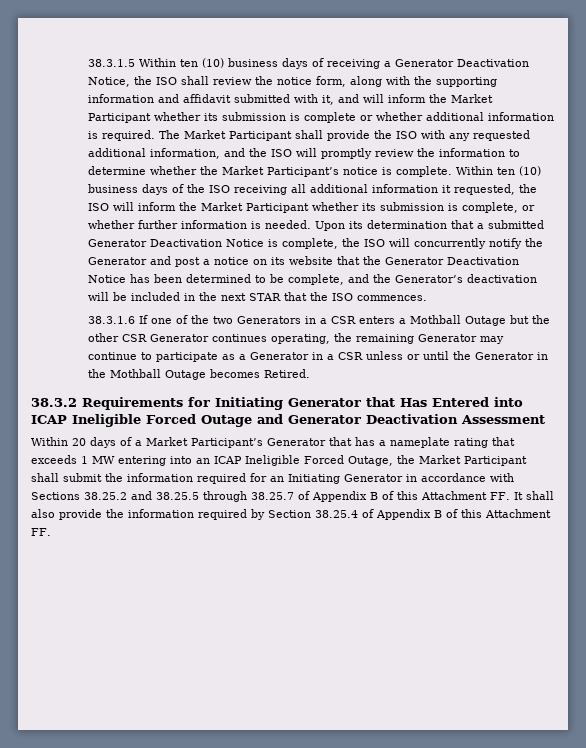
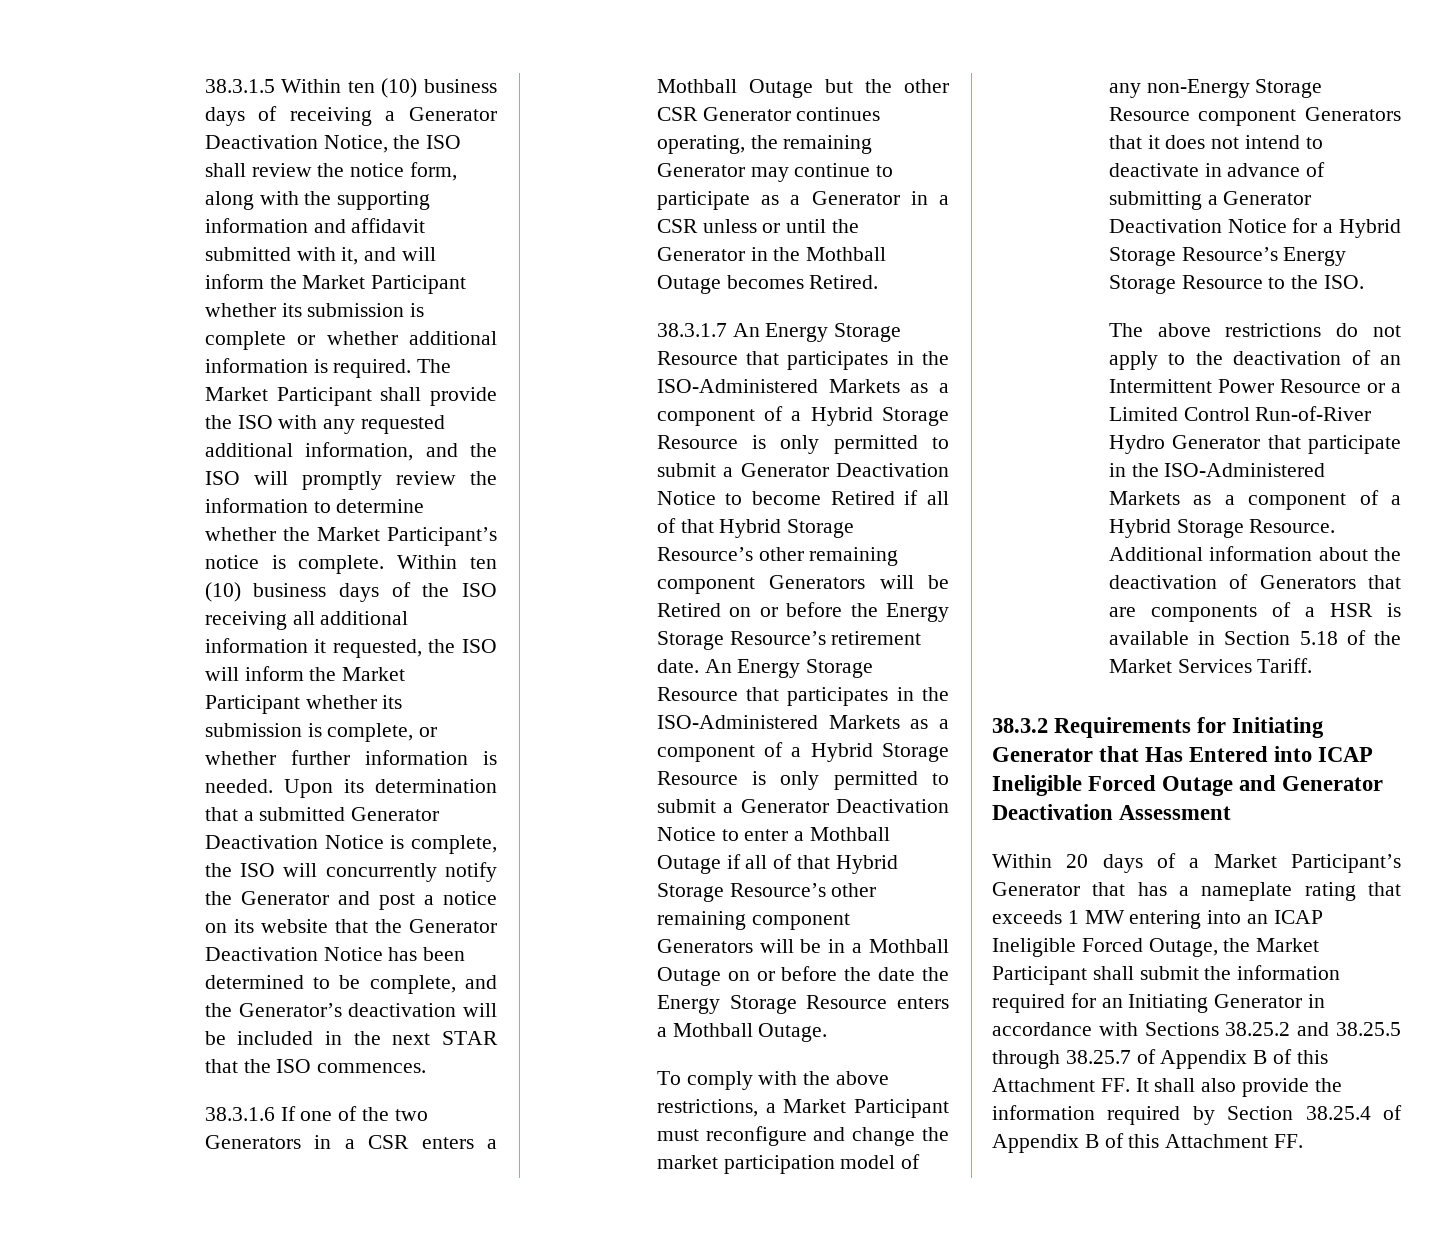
+ 38.3.1.7 An Energy Storage Resource that participates in the ISO-Administered Markets as a component of a Hybrid Storage Resource is only permitted to submit a Generator Deactivation Notice to become Retired if all of that Hybrid Storage Resource’s other remaining component Generators will be Retired on or before the Energy Storage Resource’s retirement date. An Energy Storage Resource that participates in the ISO-Administered Markets as a component of a Hybrid Storage Resource is only permitted to submit a Generator Deactivation Notice to enter a Mothball Outage if all of that Hybrid Storage Resource’s other remaining component Generators will be in a Mothball Outage on or before the date the Energy Storage Resource enters a Mothball Outage.
+ To comply with the above restrictions, a Market Participant must reconfigure and change the market participation model of any non-Energy Storage Resource component Generators that it does not intend to deactivate in advance of submitting a Generator Deactivation Notice for a Hybrid Storage Resource’s Energy Storage Resource to the ISO.
+ The above restrictions do not apply to the deactivation of an Intermittent Power Resource or a Limited Control Run-of-River Hydro Generator that participate in the ISO-Administered Markets as a component of a Hybrid Storage Resource. Additional information about the deactivation of Generators that are components of a HSR is available in Section 5.18 of the Market Services Tariff.

